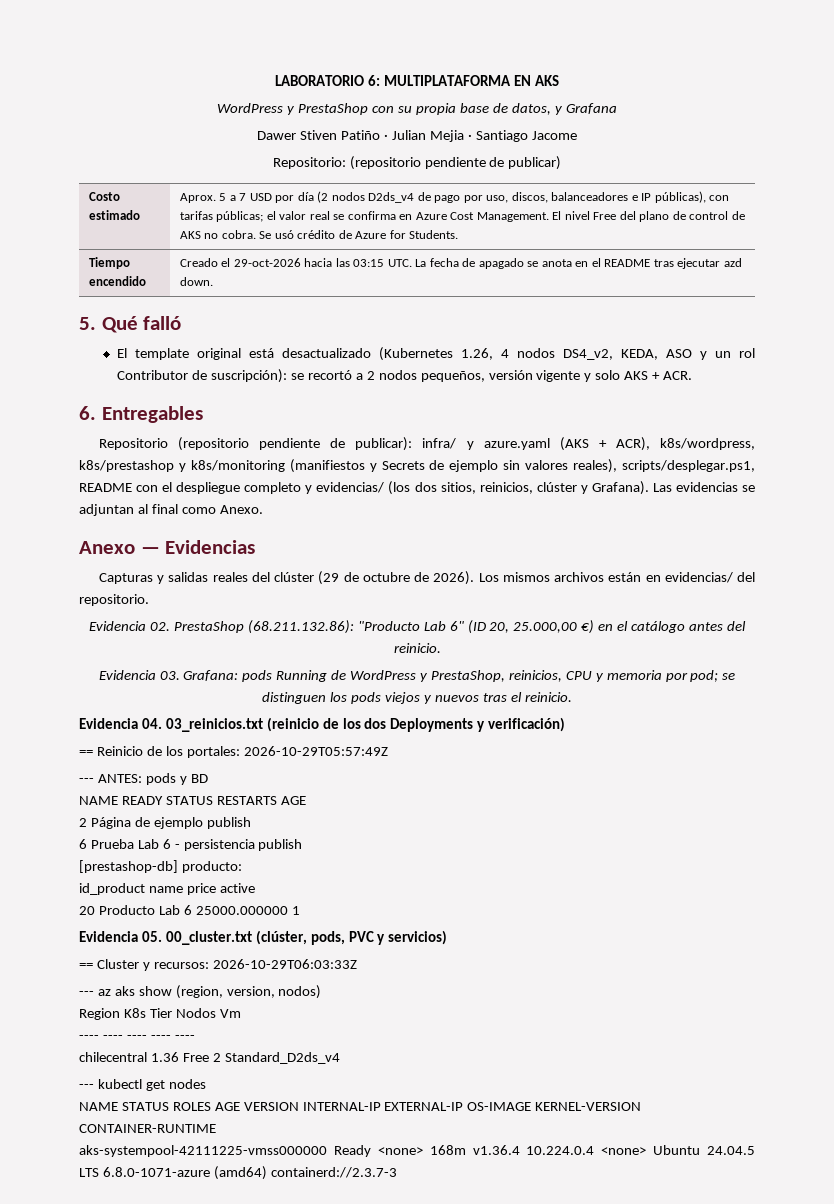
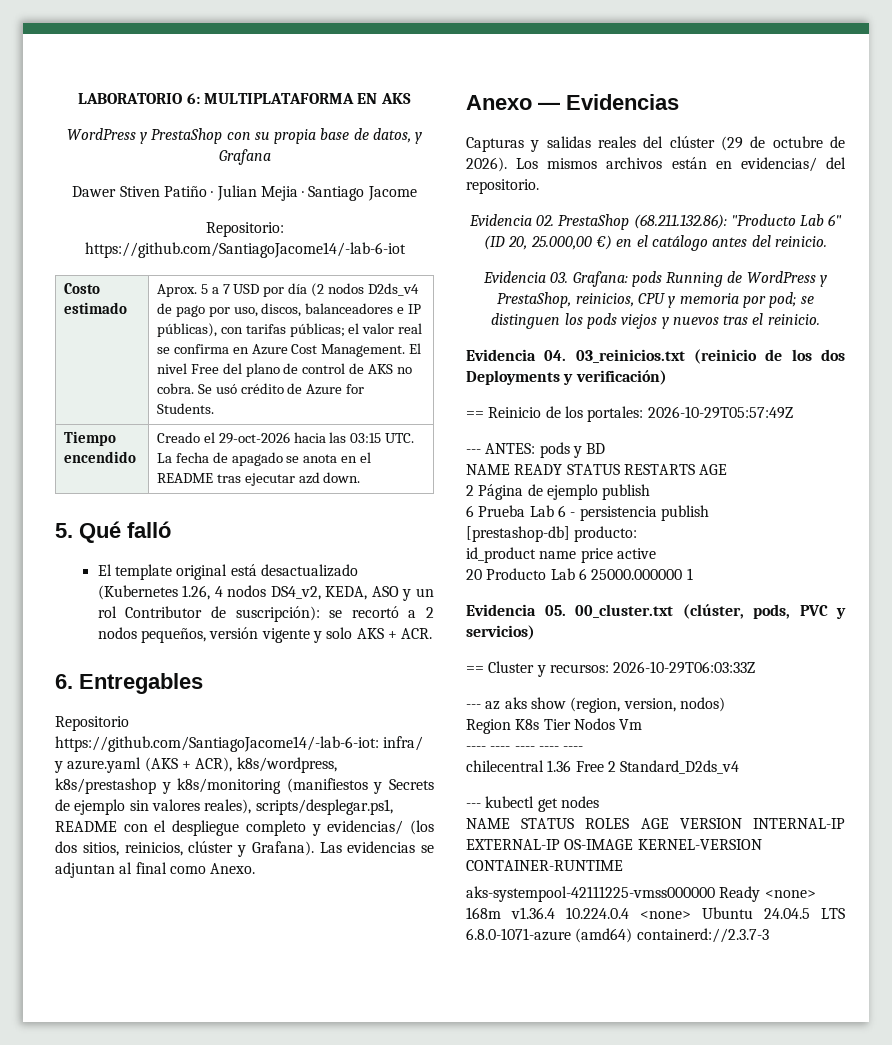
- Repositorio: (repositorio pendiente de publicar)
+ Repositorio: https://github.com/SantiagoJacome14/-lab-6-iot
- Repositorio (repositorio pendiente de publicar): infra/ y azure.yaml (AKS + ACR), k8s/wordpress, k8s/prestashop y k8s/monitoring (manifiestos y Secrets de ejemplo sin valores reales), scripts/desplegar.ps1, README con el despliegue completo y evidencias/ (los dos sitios, reinicios, clúster y Grafana).
+ Repositorio https://github.com/SantiagoJacome14/-lab-6-iot: infra/ y azure.yaml (AKS + ACR), k8s/wordpress, k8s/prestashop y k8s/monitoring (manifiestos y Secrets de ejemplo sin valores reales), scripts/desplegar.ps1, README con el despliegue completo y evidencias/ (los dos sitios, reinicios, clúster y Grafana).

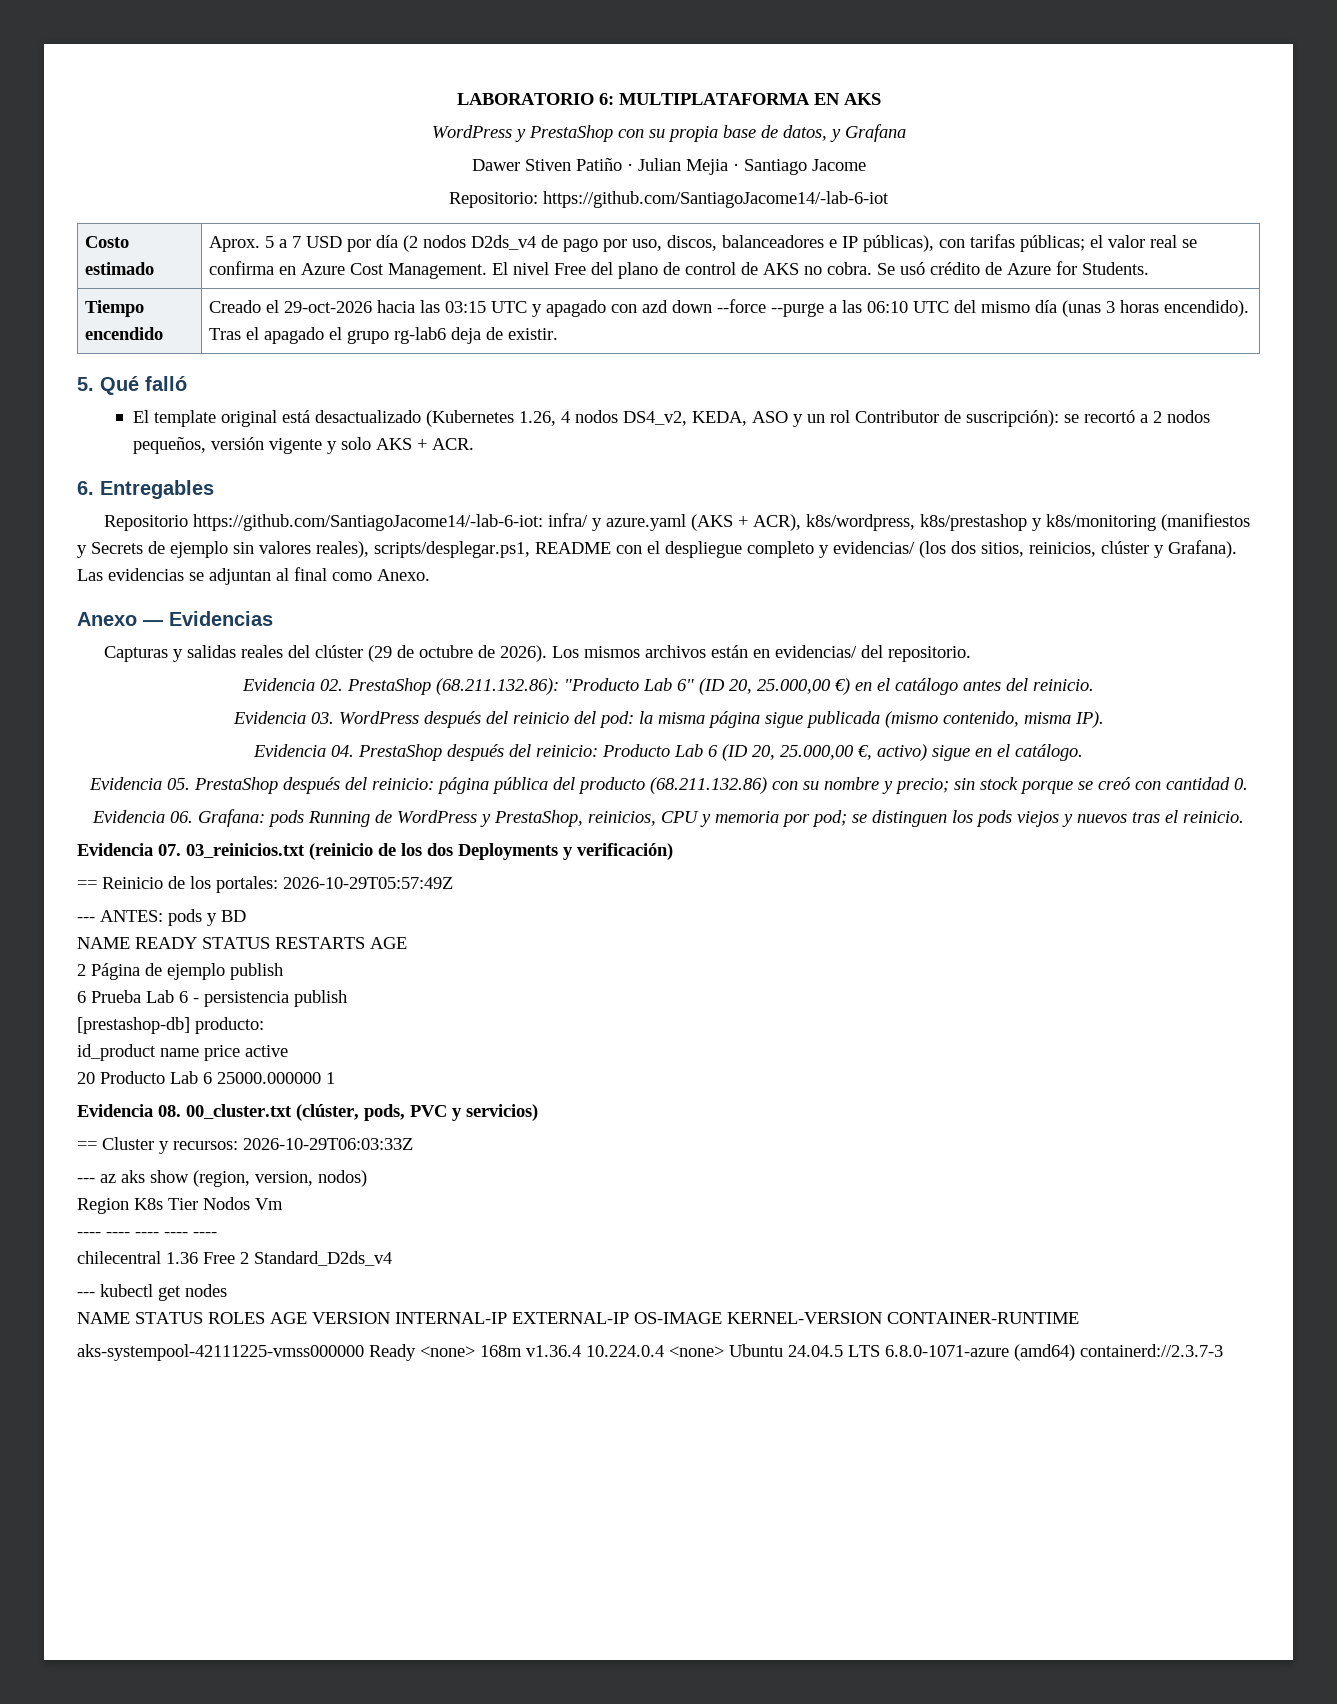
- Tiempo encendido | Creado el 29-oct-2026 hacia las 03:15 UTC. La fecha de apagado se anota en el README tras ejecutar azd down.
+ Tiempo encendido | Creado el 29-oct-2026 hacia las 03:15 UTC y apagado con azd down --force --purge a las 06:10 UTC del mismo día (unas 3 horas encendido). Tras el apagado el grupo rg-lab6 deja de existir.
- Evidencia 03. Grafana: pods Running de WordPress y PrestaShop, reinicios, CPU y memoria por pod; se distinguen los pods viejos y nuevos tras el reinicio.
+ Evidencia 03. WordPress después del reinicio del pod: la misma página sigue publicada (mismo contenido, misma IP).
+ Evidencia 04. PrestaShop después del reinicio: Producto Lab 6 (ID 20, 25.000,00 €, activo) sigue en el catálogo.
+ Evidencia 05. PrestaShop después del reinicio: página pública del producto (68.211.132.86) con su nombre y precio; sin stock porque se creó con cantidad 0.
+ Evidencia 06. Grafana: pods Running de WordPress y PrestaShop, reinicios, CPU y memoria por pod; se distinguen los pods viejos y nuevos tras el reinicio.
- Evidencia 04. 03_reinicios.txt (reinicio de los dos Deployments y verificación)
+ Evidencia 07. 03_reinicios.txt (reinicio de los dos Deployments y verificación)
- Evidencia 05. 00_cluster.txt (clúster, pods, PVC y servicios)
+ Evidencia 08. 00_cluster.txt (clúster, pods, PVC y servicios)

